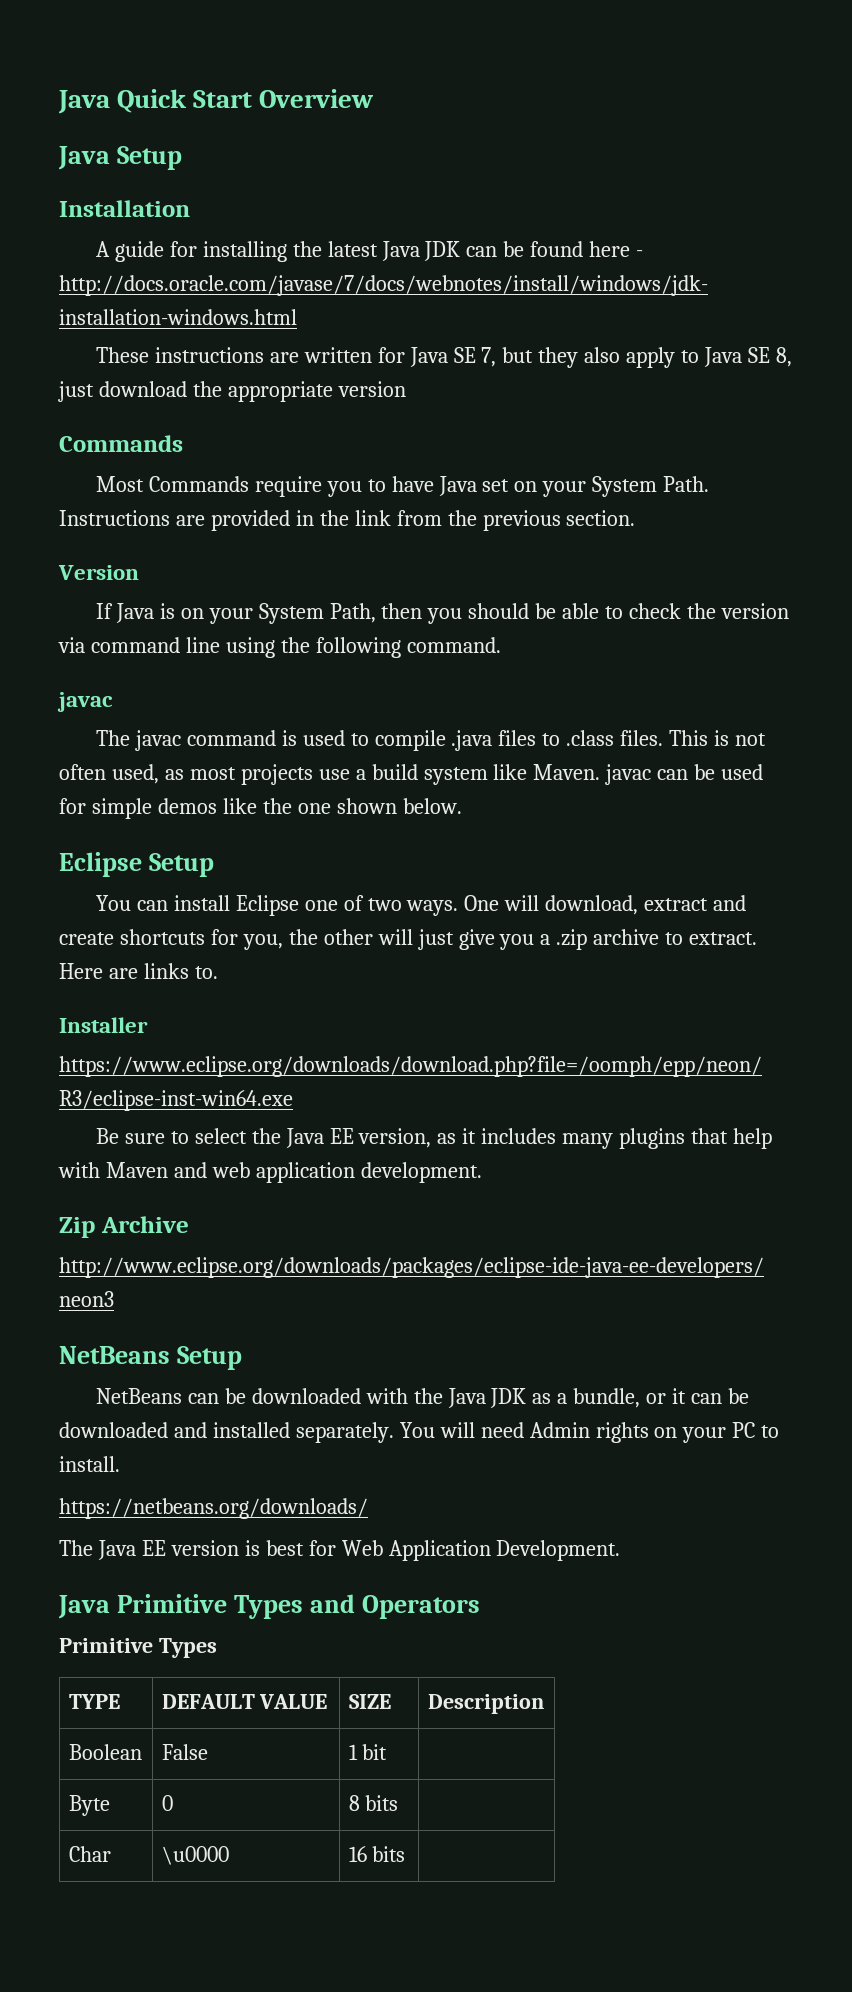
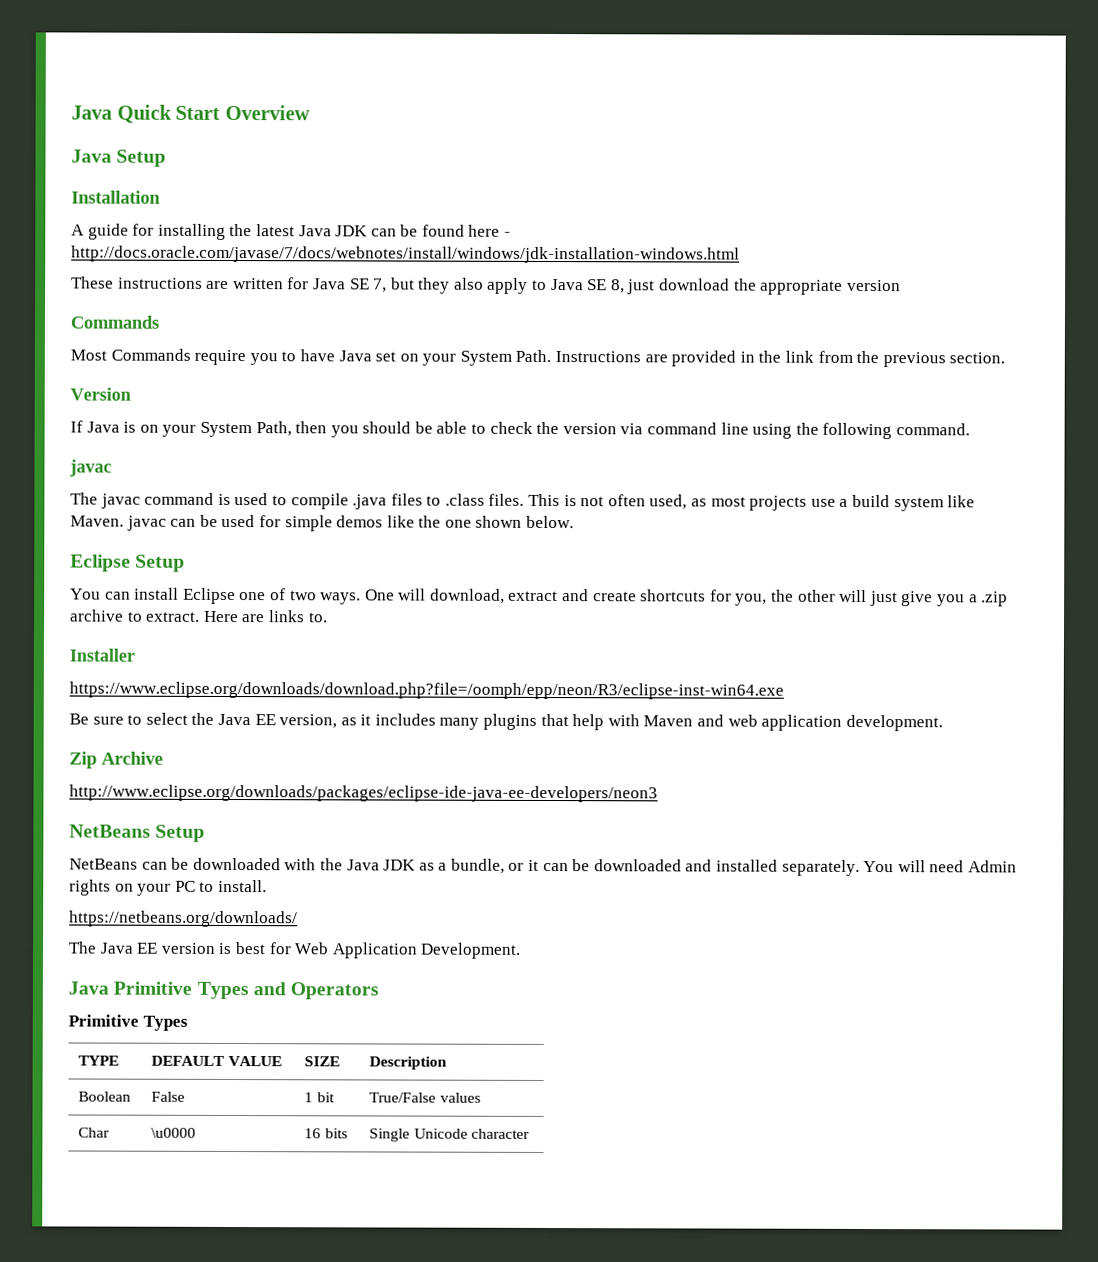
- Boolean | False | 1 bit |
- Byte | 0 | 8 bits |
+ Boolean | False | 1 bit | True/False values
- Char | \u0000 | 16 bits |
+ Char | \u0000 | 16 bits | Single Unicode character

